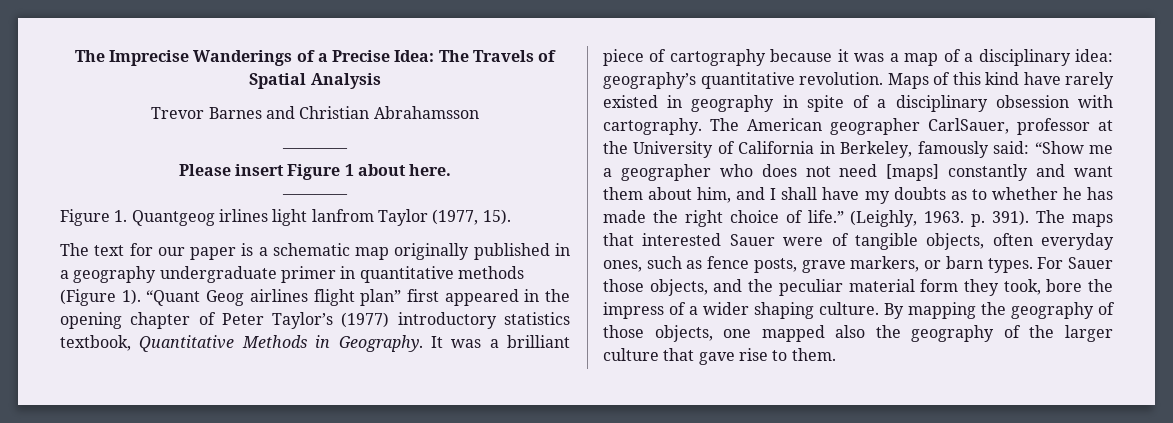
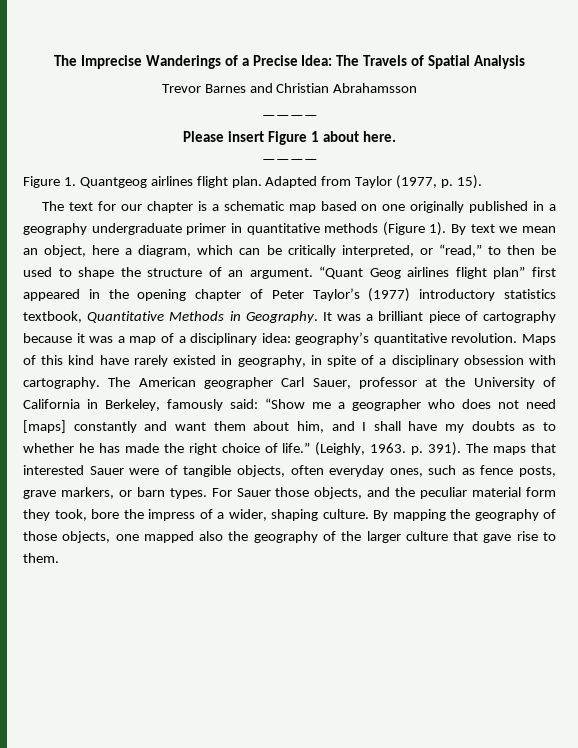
- Figure 1. Quantgeog irlines light lanfrom Taylor (1977, 15).
+ Figure 1. Quantgeog airlines flight plan. Adapted from Taylor (1977, p. 15).
- The text for our paper is a schematic map originally published in a geography undergraduate primer in quantitative methods (Figure 1).
+ The text for our chapter is a schematic map based on one originally published in a geography undergraduate primer in quantitative methods (Figure 1).
+ By text we mean an object, here a diagram, which can be critically interpreted, or “read,” to then be used to shape the structure of an argument.
- Maps of this kind have rarely existed in geography in spite of a disciplinary obsession with cartography.
+ Maps of this kind have rarely existed in geography, in spite of a disciplinary obsession with cartography.
- The American geographer CarlSauer, professor at the University of California in Berkeley, famously said: “Show me a geographer who does not need [maps] constantly and want them about him, and I shall have my doubts as to whether he has made the right choice of life.”
+ The American geographer Carl Sauer, professor at the University of California in Berkeley, famously said: “Show me a geographer who does not need [maps] constantly and want them about him, and I shall have my doubts as to whether he has made the right choice of life.”
- For Sauer those objects, and the peculiar material form they took, bore the impress of a wider shaping culture.
+ For Sauer those objects, and the peculiar material form they took, bore the impress of a wider, shaping culture.

